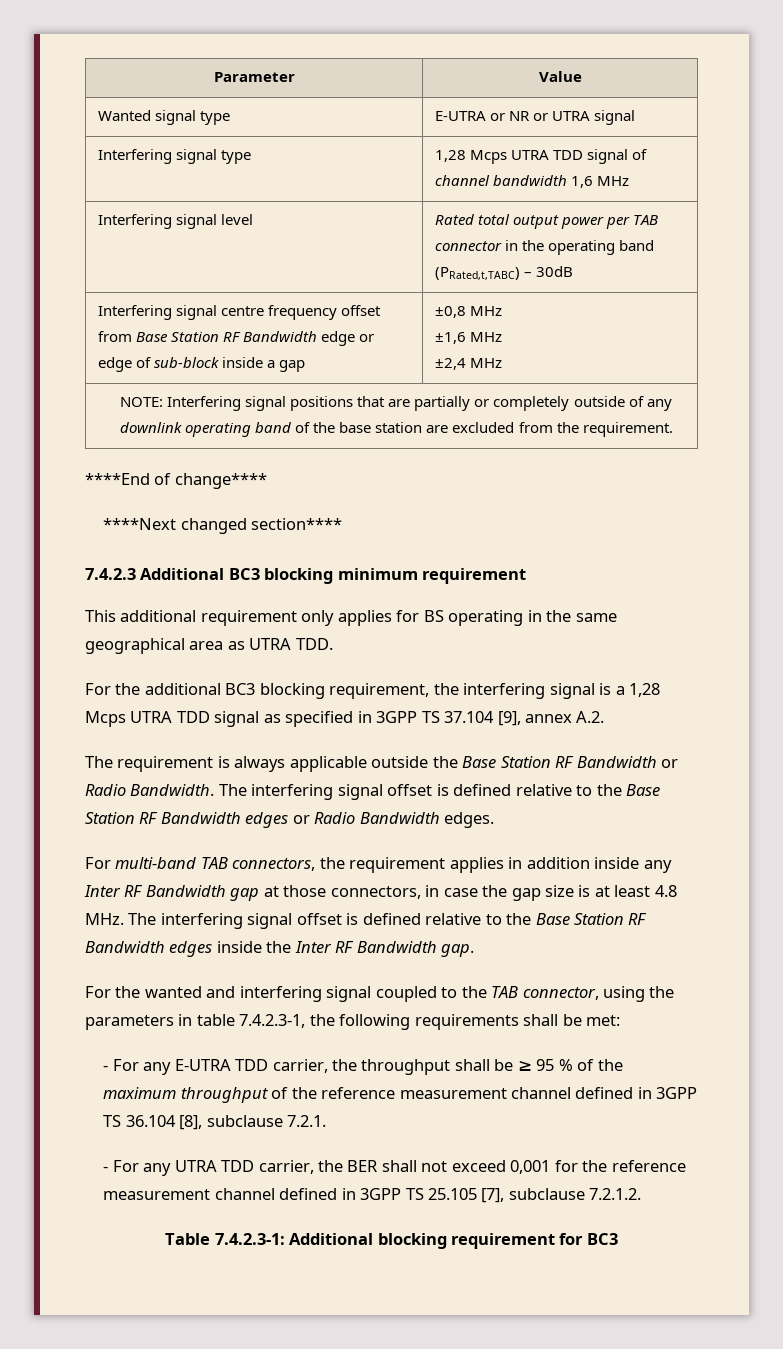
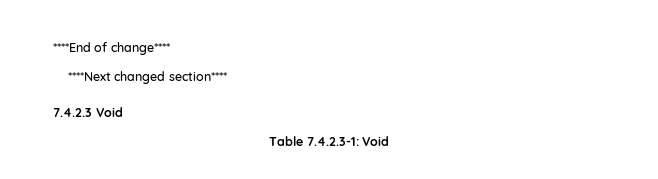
- Parameter | Value
- Wanted signal type | E-UTRA or NR or UTRA signal
- Interfering signal type | 1,28 Mcps UTRA TDD signal of channel bandwidth 1,6 MHz
- Interfering signal level | Rated total output power per TAB connector in the operating band (PRated,t,TABC) – 30dB
- Interfering signal centre frequency offset from Base Station RF Bandwidth edge or edge of sub-block inside a gap | ±0,8 MHz
- ±1,6 MHz
- ±2,4 MHz
- NOTE: Interfering signal positions that are partially or completely outside of any downlink operating band of the base station are excluded from the requirement.
- 7.4.2.3 Additional BC3 blocking minimum requirement
- This additional requirement only applies for BS operating in the same geographical area as UTRA TDD.
- For the additional BC3 blocking requirement, the interfering signal is a 1,28 Mcps UTRA TDD signal as specified in 3GPP TS 37.104 [9], annex A.2.
- The requirement is always applicable outside the Base Station RF Bandwidth or Radio Bandwidth. The interfering signal offset is defined relative to the Base Station RF Bandwidth edges or Radio Bandwidth edges.
- For multi-band TAB connectors, the requirement applies in addition inside any Inter RF Bandwidth gap at those connectors, in case the gap size is at least 4.8 MHz. The interfering signal offset is defined relative to the Base Station RF Bandwidth edges inside the Inter RF Bandwidth gap.
- For the wanted and interfering signal coupled to the TAB connector, using the parameters in table 7.4.2.3-1, the following requirements shall be met:
- - For any E-UTRA TDD carrier, the throughput shall be ≥ 95 % of the maximum throughput of the reference measurement channel defined in 3GPP TS 36.104 [8], subclause 7.2.1.
- - For any UTRA TDD carrier, the BER shall not exceed 0,001 for the reference measurement channel defined in 3GPP TS 25.105 [7], subclause 7.2.1.2.
- Table 7.4.2.3-1: Additional blocking requirement for BC3
+ 7.4.2.3 Void
+ Table 7.4.2.3-1: Void

